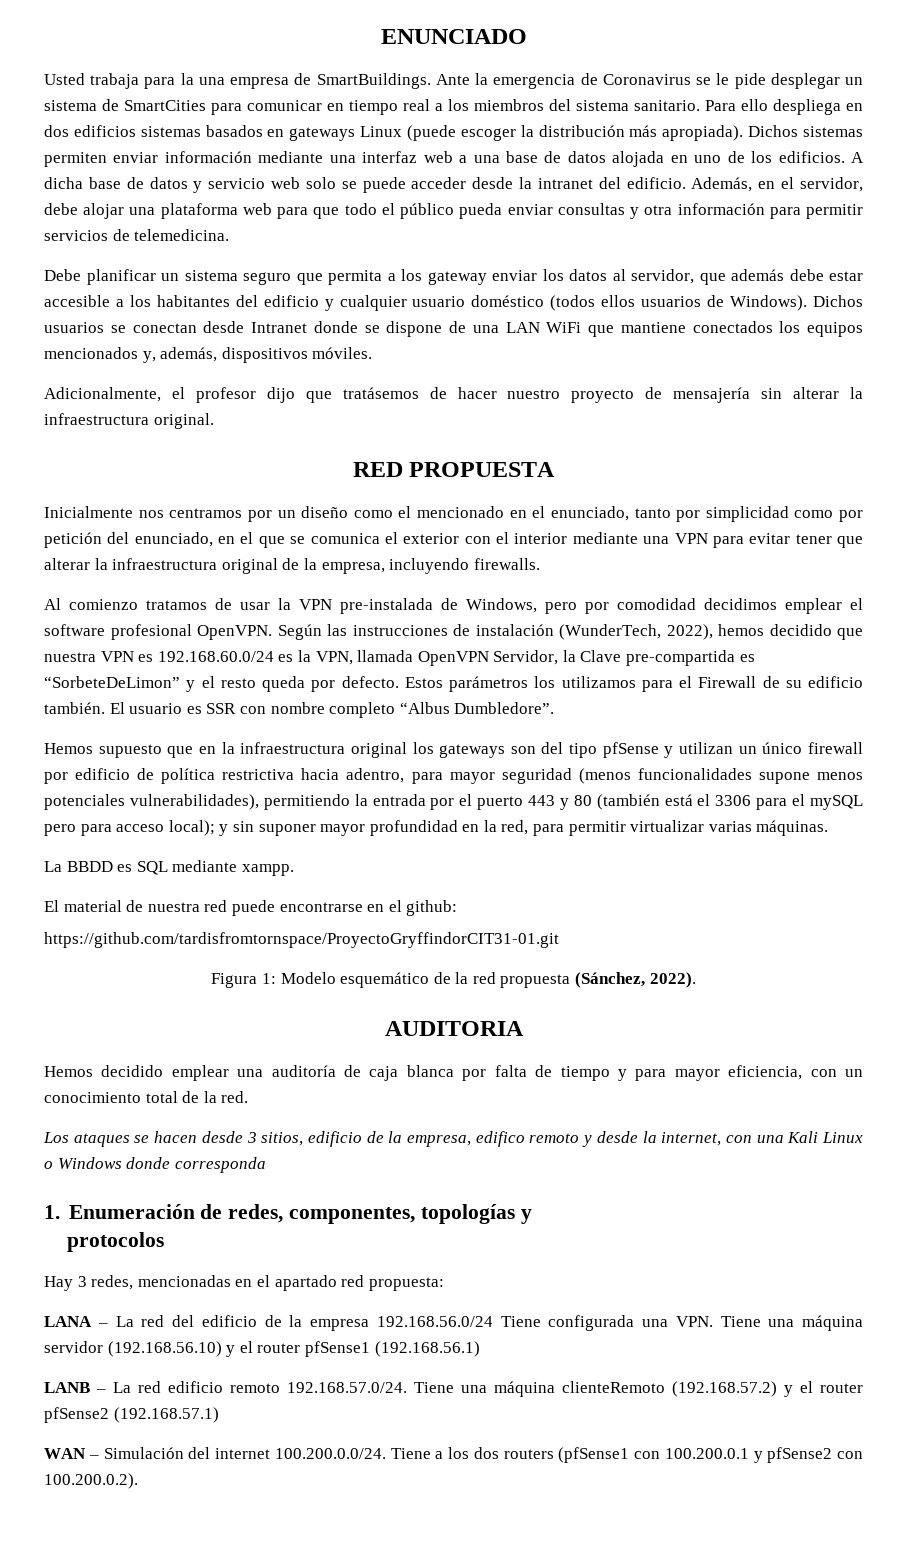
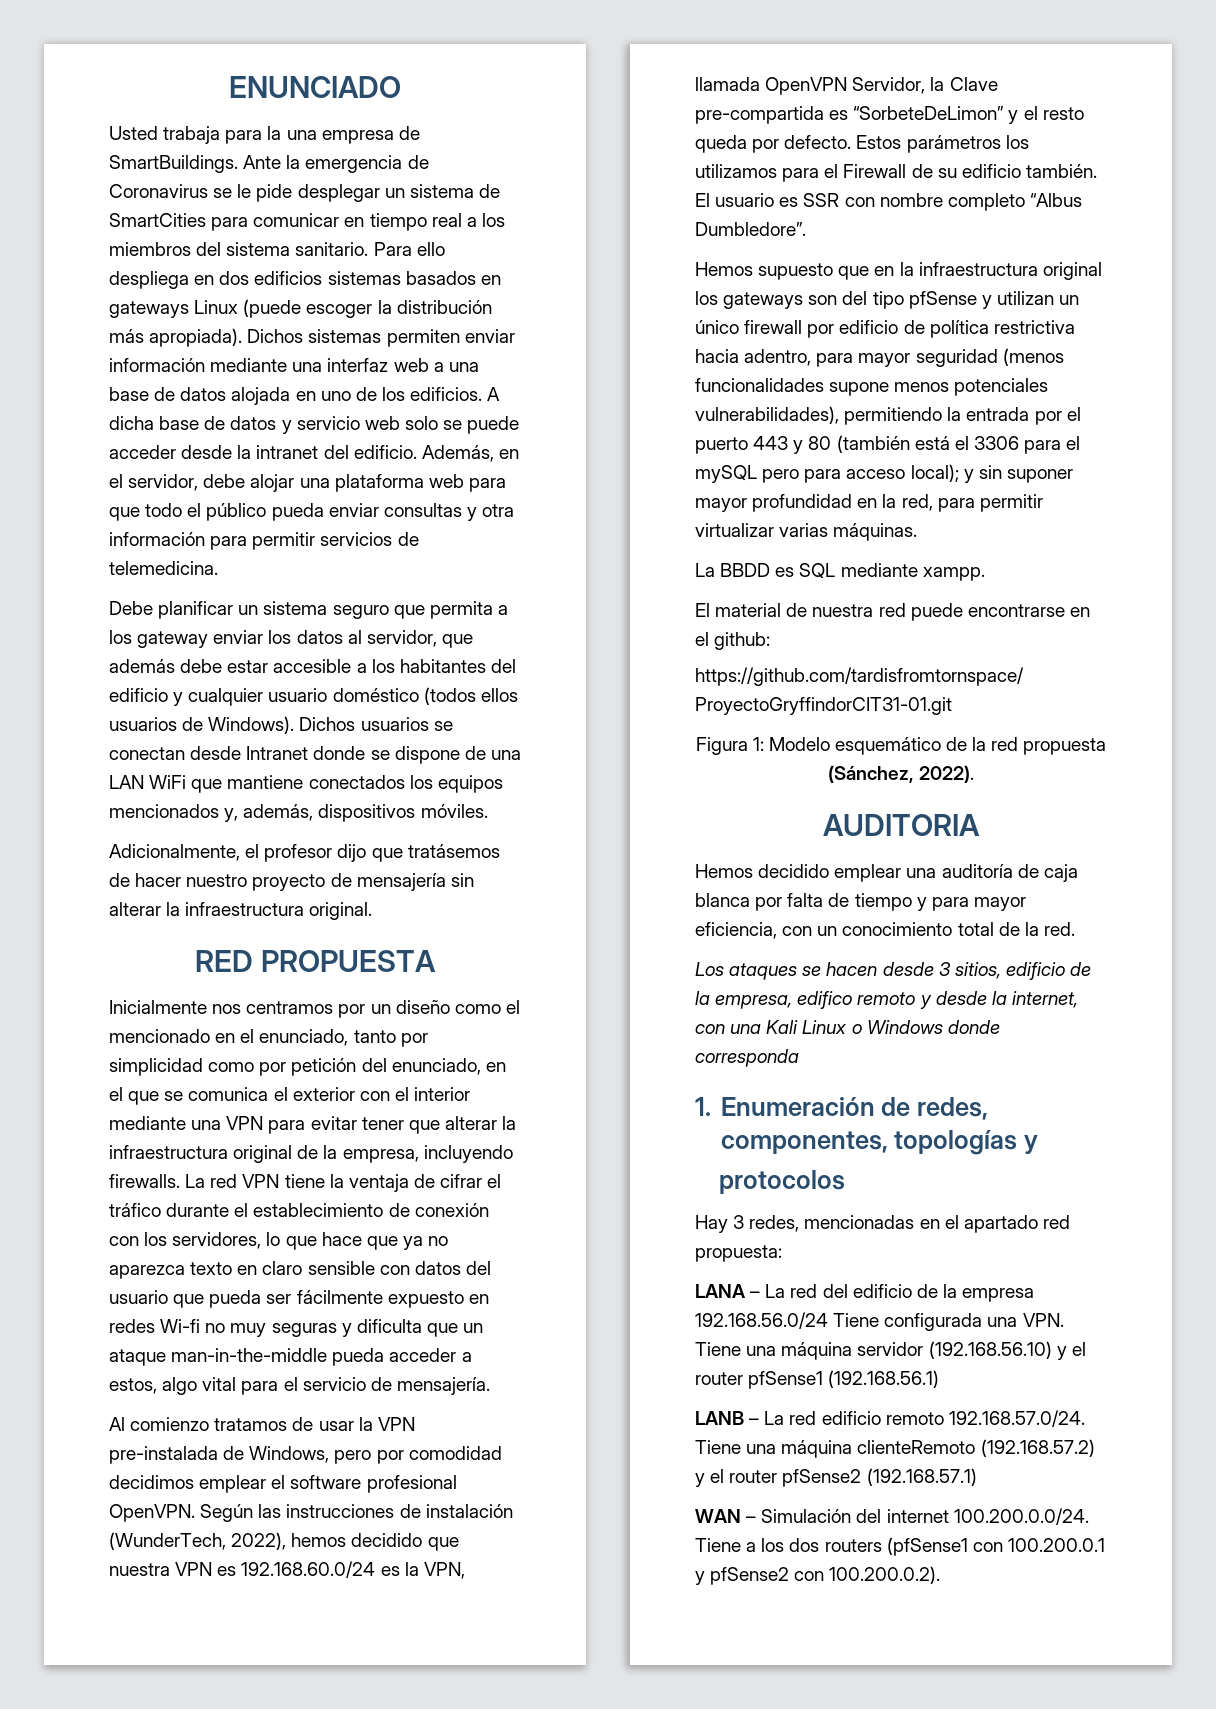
+ La red VPN tiene la ventaja de cifrar el tráfico durante el establecimiento de conexión con los servidores, lo que hace que ya no aparezca texto en claro sensible con datos del usuario que pueda ser fácilmente expuesto en redes Wi-fi no muy seguras y dificulta que un ataque man-in-the-middle pueda acceder a estos, algo vital para el servicio de mensajería.

